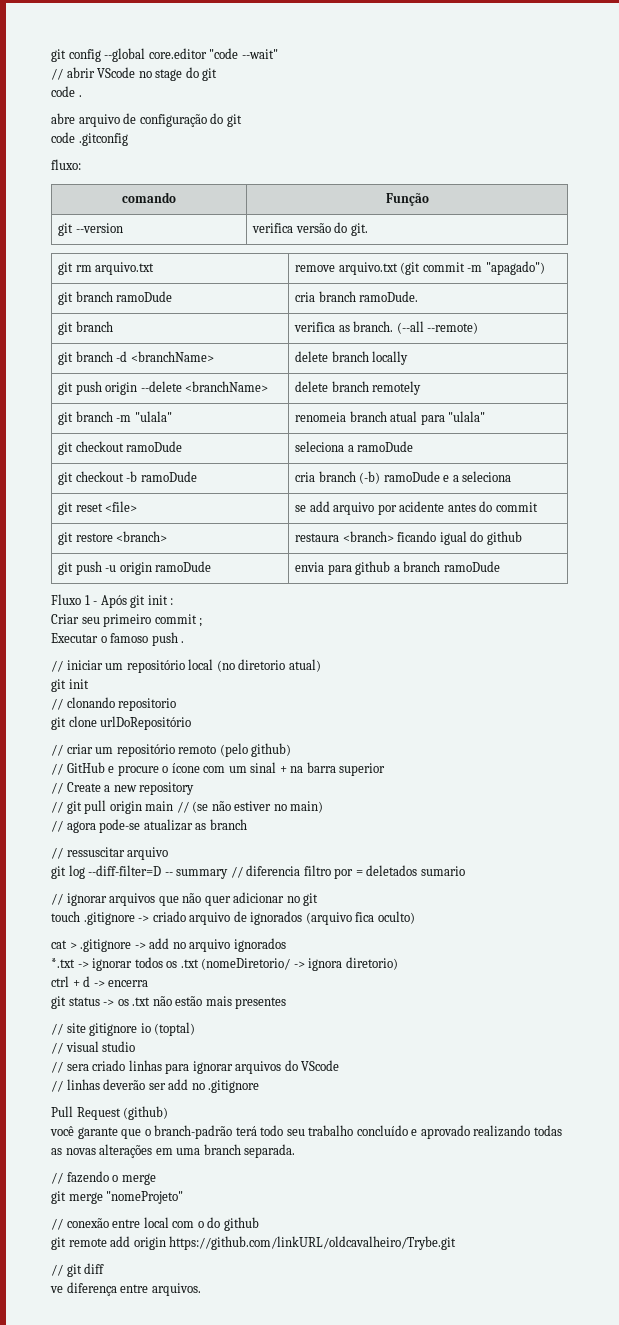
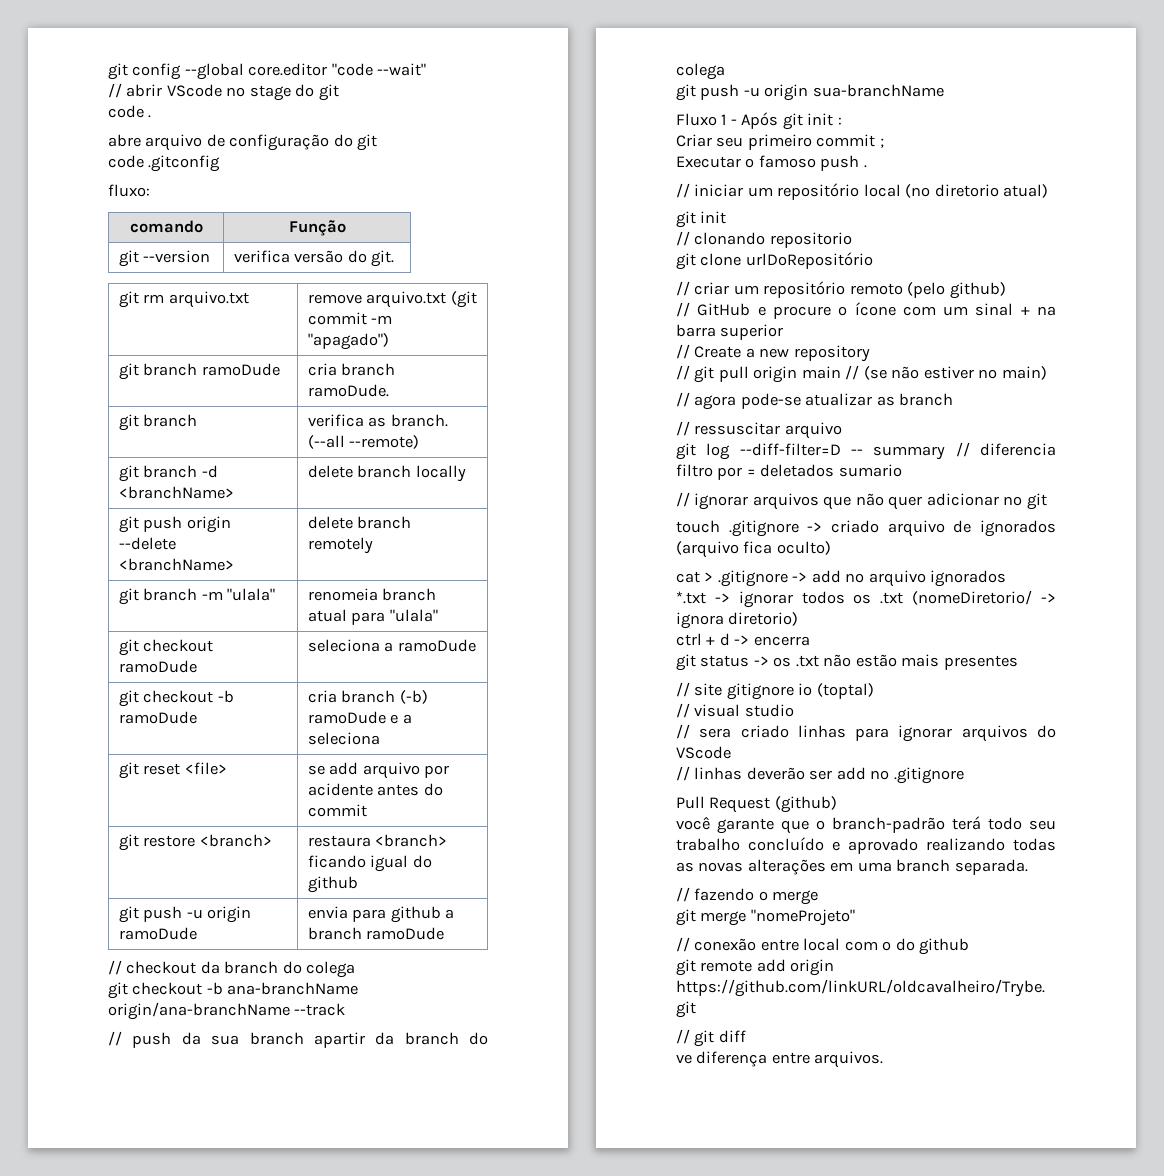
+ // checkout da branch do colega
+ git checkout -b ana-branchName origin/ana-branchName --track
+ // push da sua branch apartir da branch do colega
+ git push -u origin sua-branchName

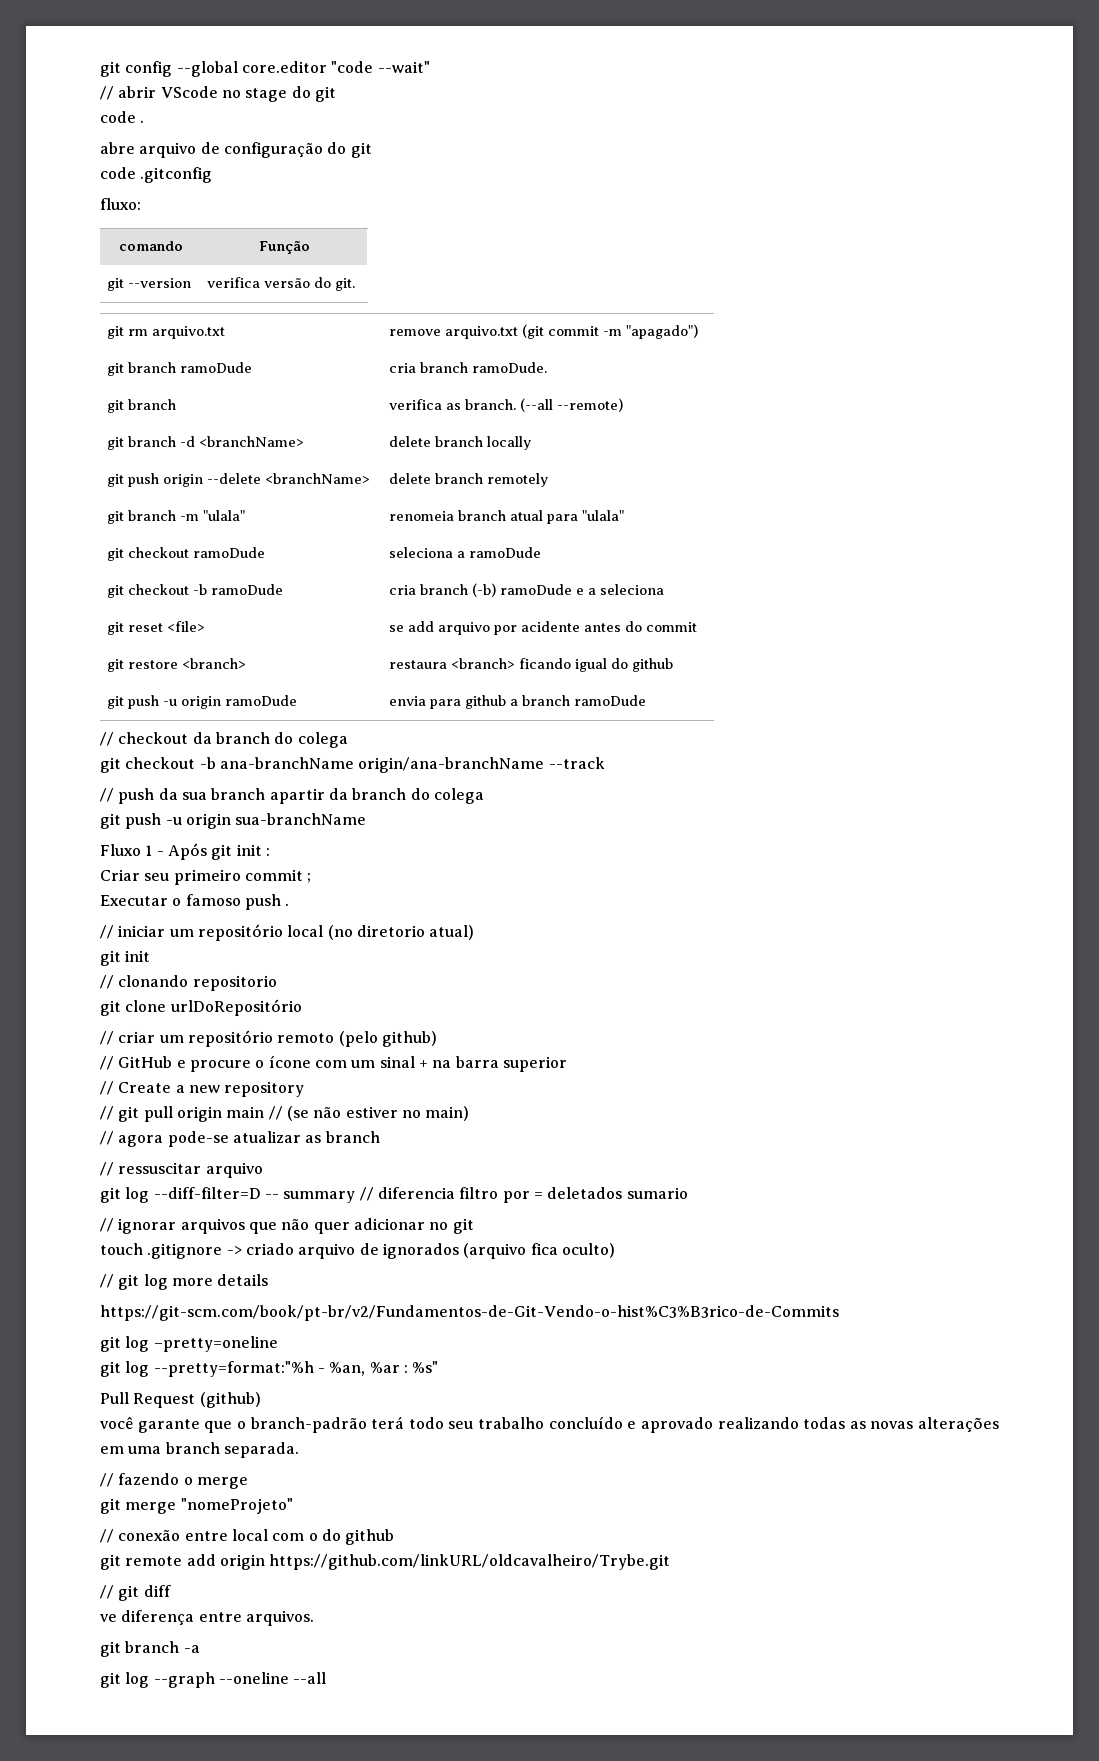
- cat > .gitignore -> add no arquivo ignorados
- *.txt -> ignorar todos os .txt (nomeDiretorio/ -> ignora diretorio)
- ctrl + d -> encerra
- git status -> os .txt não estão mais presentes
- // site gitignore io (toptal)
- // visual studio
- // sera criado linhas para ignorar arquivos do VScode
- // linhas deverão ser add no .gitignore
+ // git log more details
+ https://git-scm.com/book/pt-br/v2/Fundamentos-de-Git-Vendo-o-hist%C3%B3rico-de-Commits
+ git log –pretty=oneline
+ git log --pretty=format:"%h - %an, %ar : %s"
+ git branch -a
+ git log --graph --oneline --all

